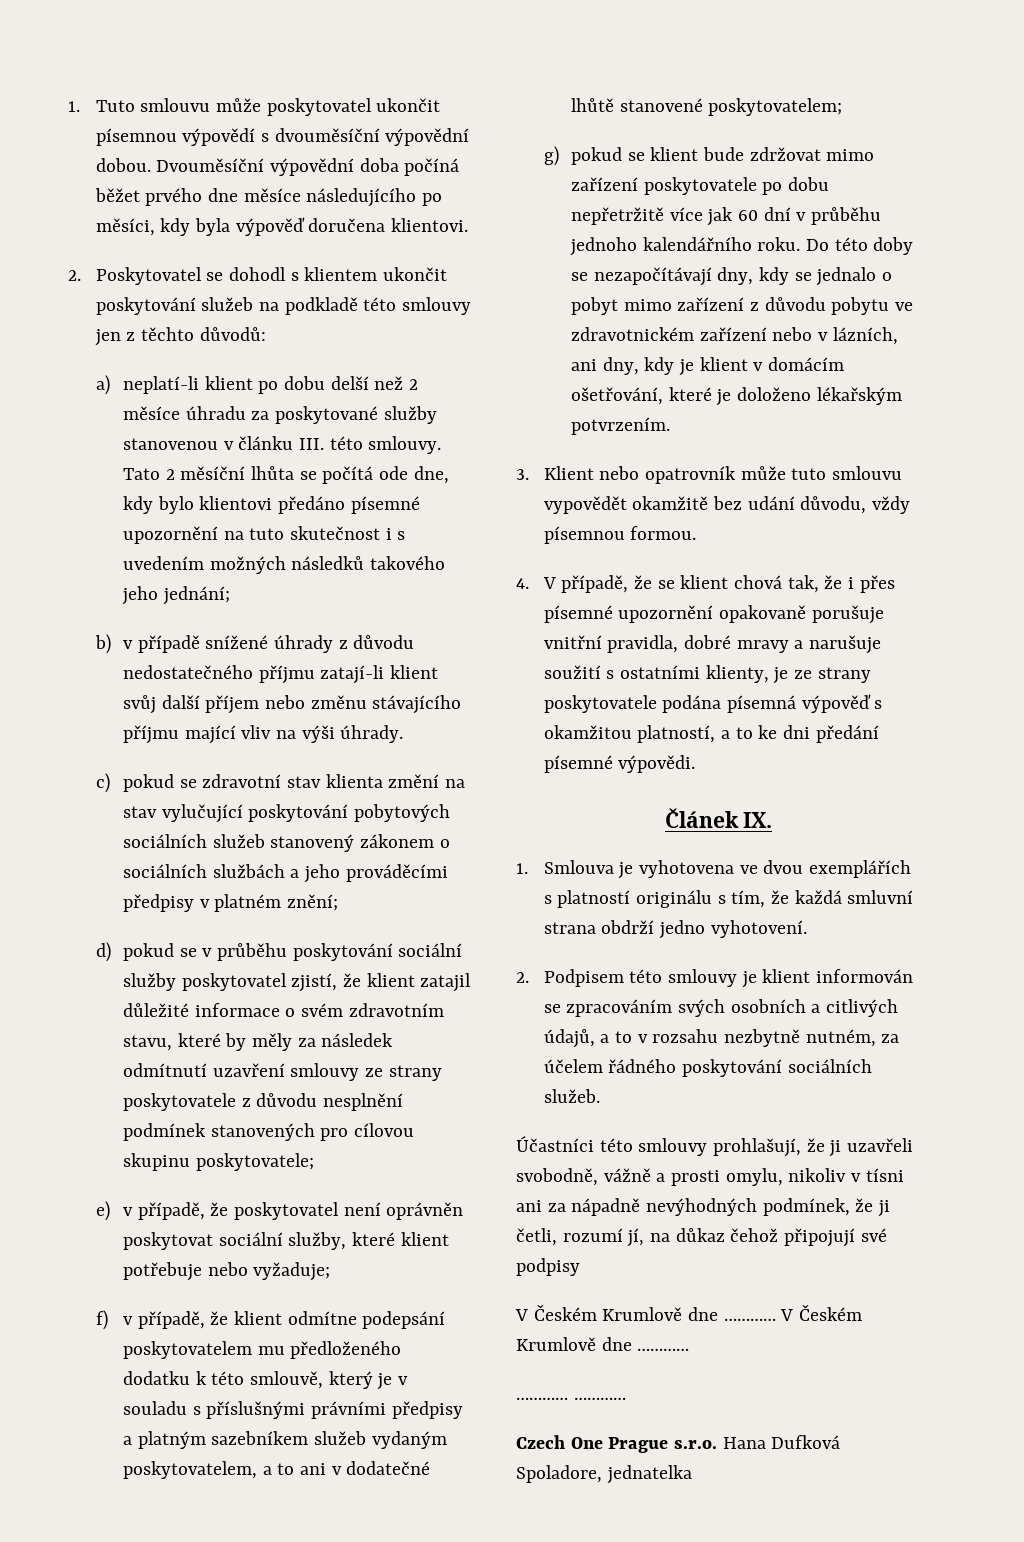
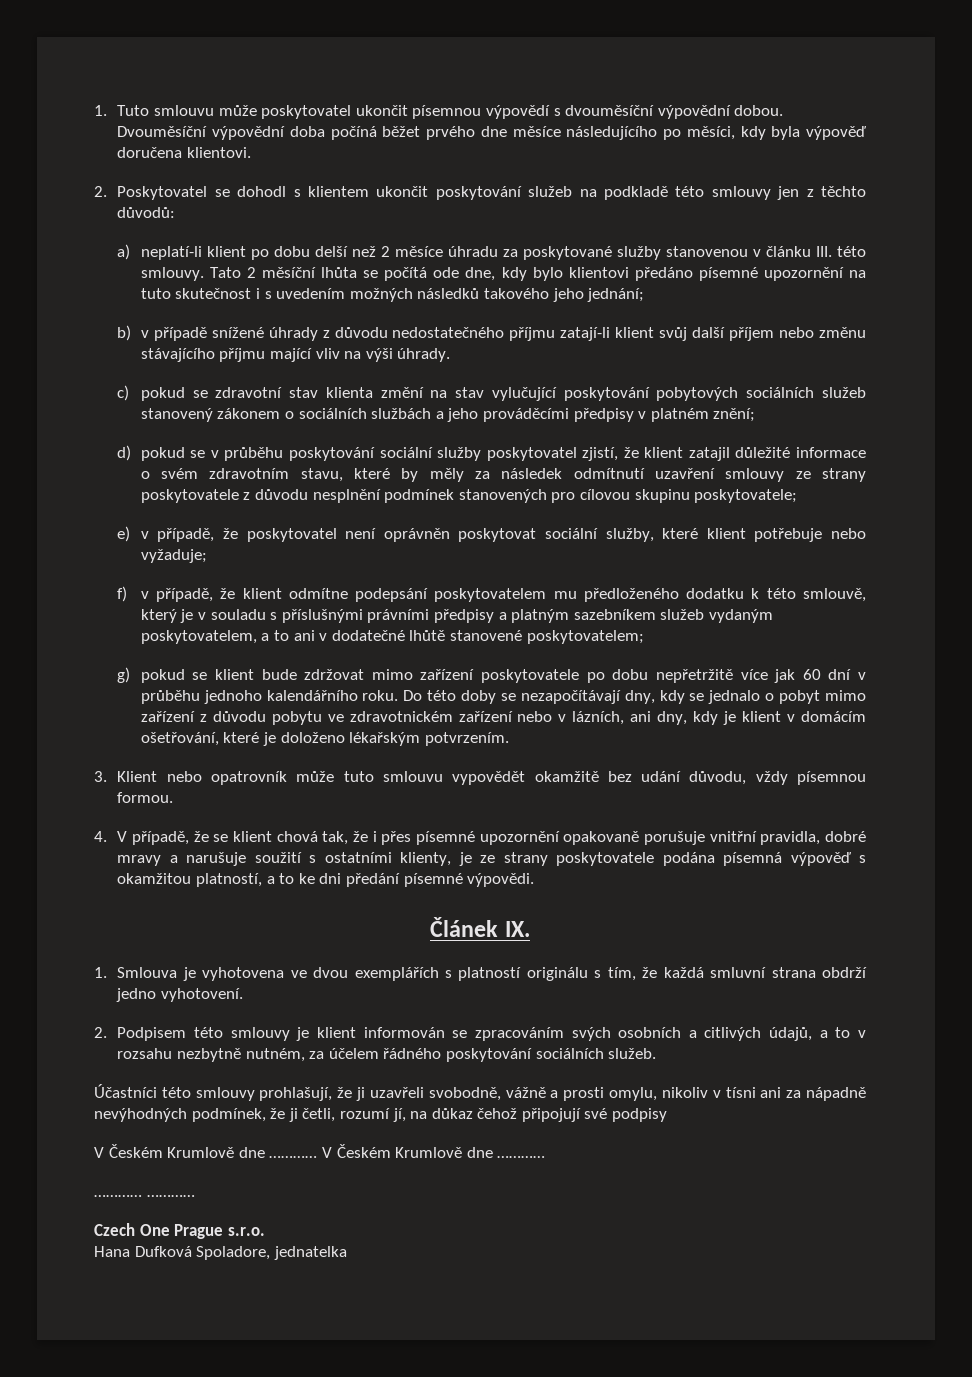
- Czech One Prague s.r.o. Hana Dufková Spoladore, jednatelka
+ Czech One Prague s.r.o.
+ Hana Dufková Spoladore, jednatelka

